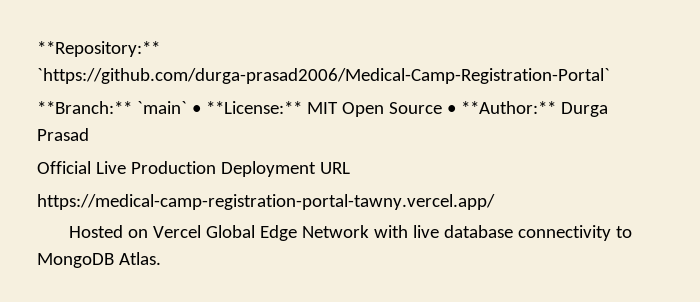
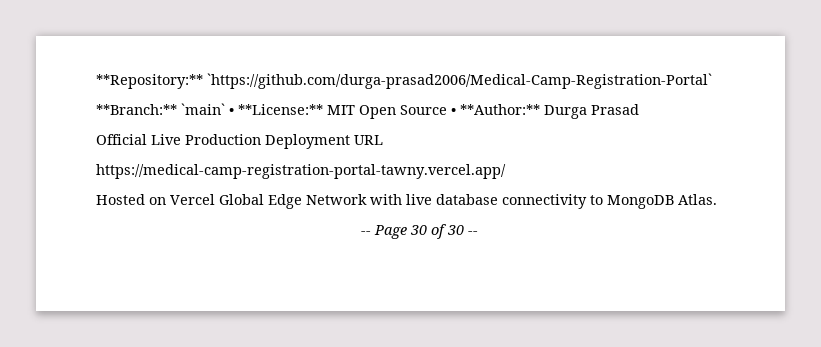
+ -- Page 30 of 30 --

